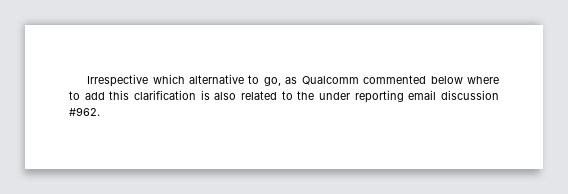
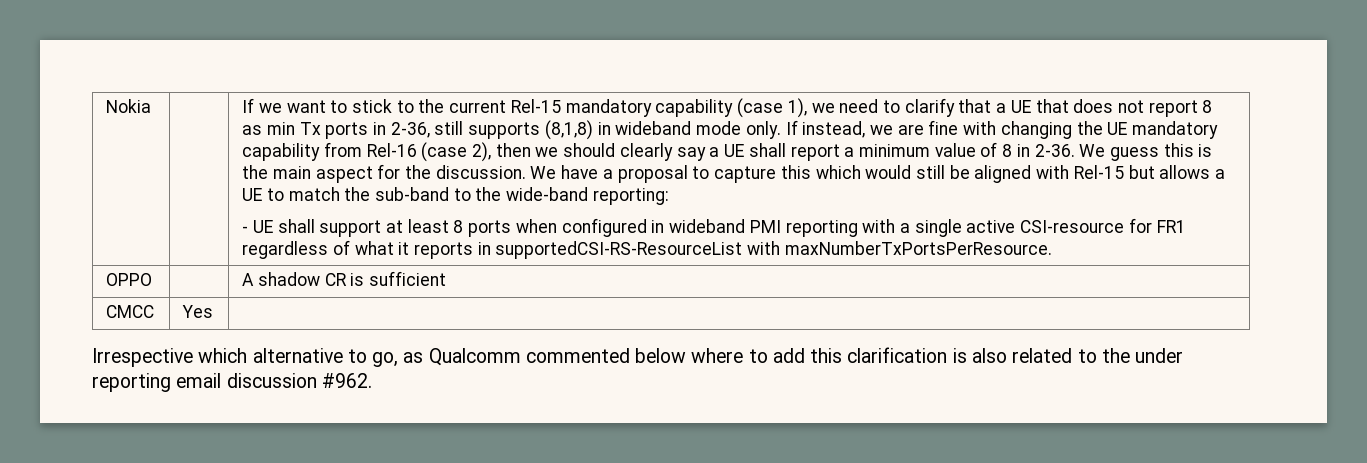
+ Nokia | | If we want to stick to the current Rel-15 mandatory capability (case 1), we need to clarify that a UE that does not report 8 as min Tx ports in 2-36, still supports (8,1,8) in wideband mode only. If instead, we are fine with changing the UE mandatory capability from Rel-16 (case 2), then we should clearly say a UE shall report a minimum value of 8 in 2-36. We guess this is the main aspect for the discussion. We have a proposal to capture this which would still be aligned with Rel-15 but allows a UE to match the sub-band to the wide-band reporting:
+ - UE shall support at least 8 ports when configured in wideband PMI reporting with a single active CSI-resource for FR1 regardless of what it reports in supportedCSI-RS-ResourceList with maxNumberTxPortsPerResource.
+ OPPO | | A shadow CR is sufficient
+ CMCC | Yes |

